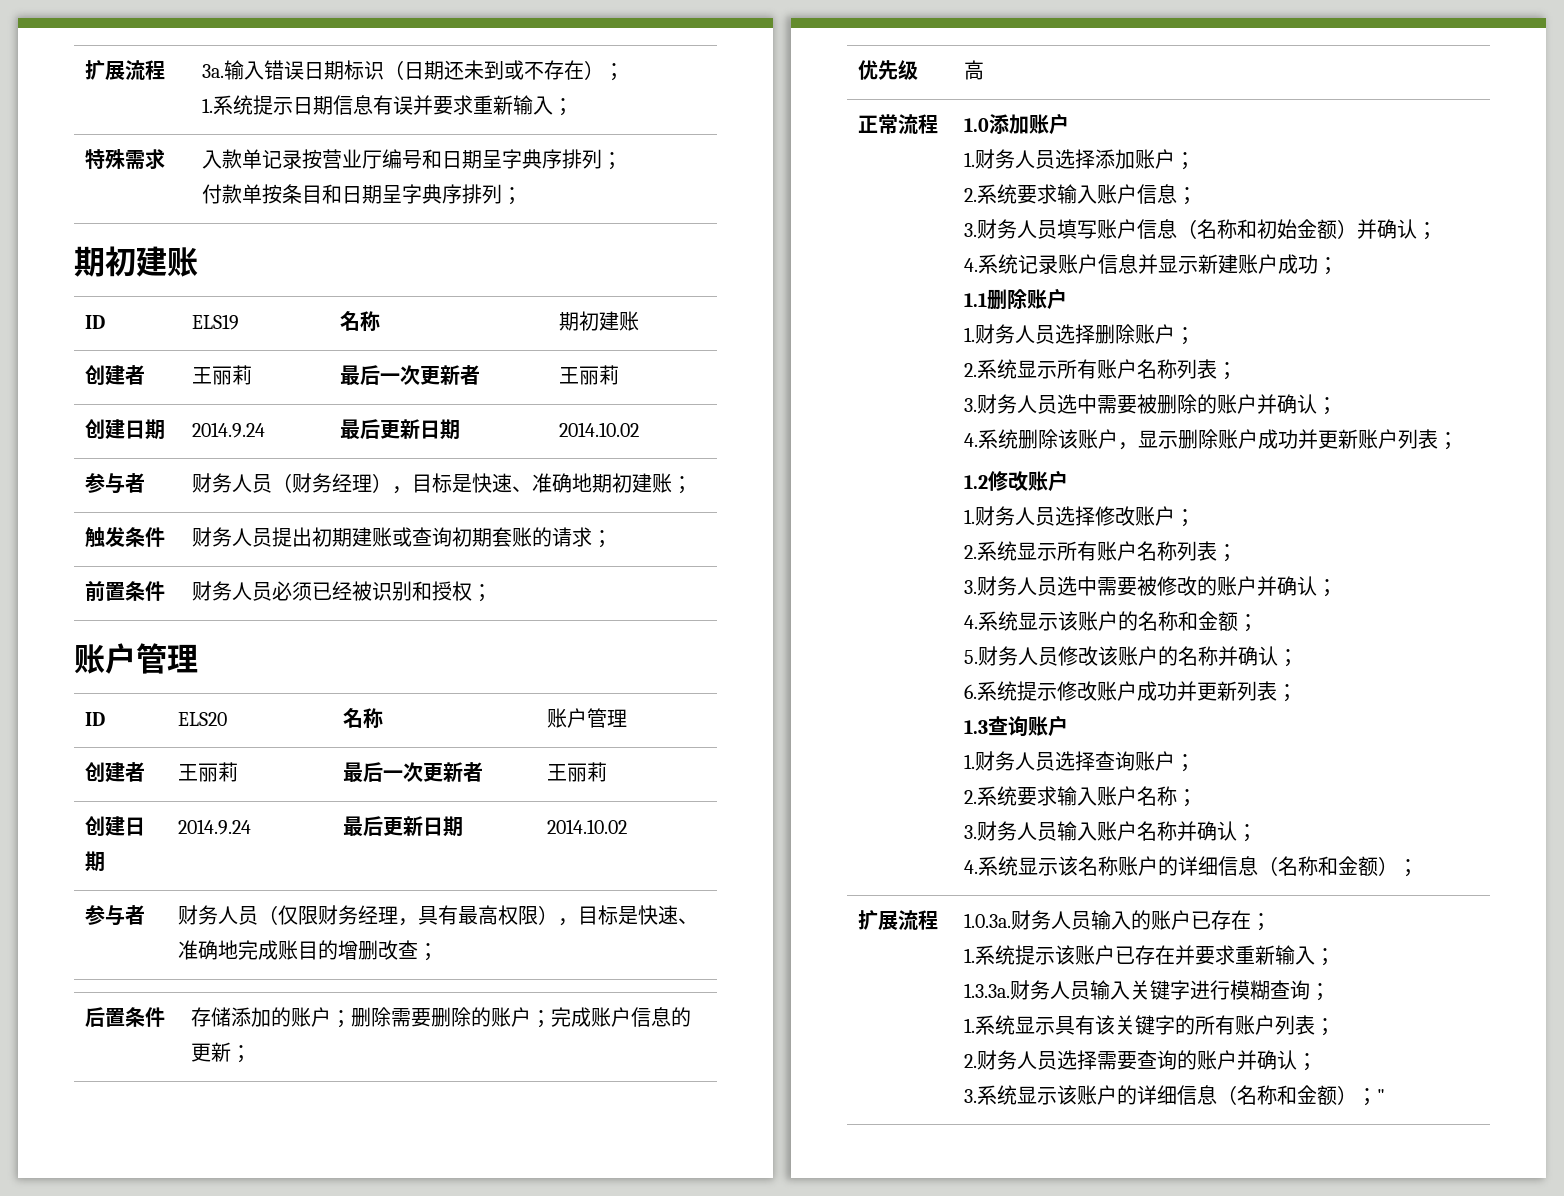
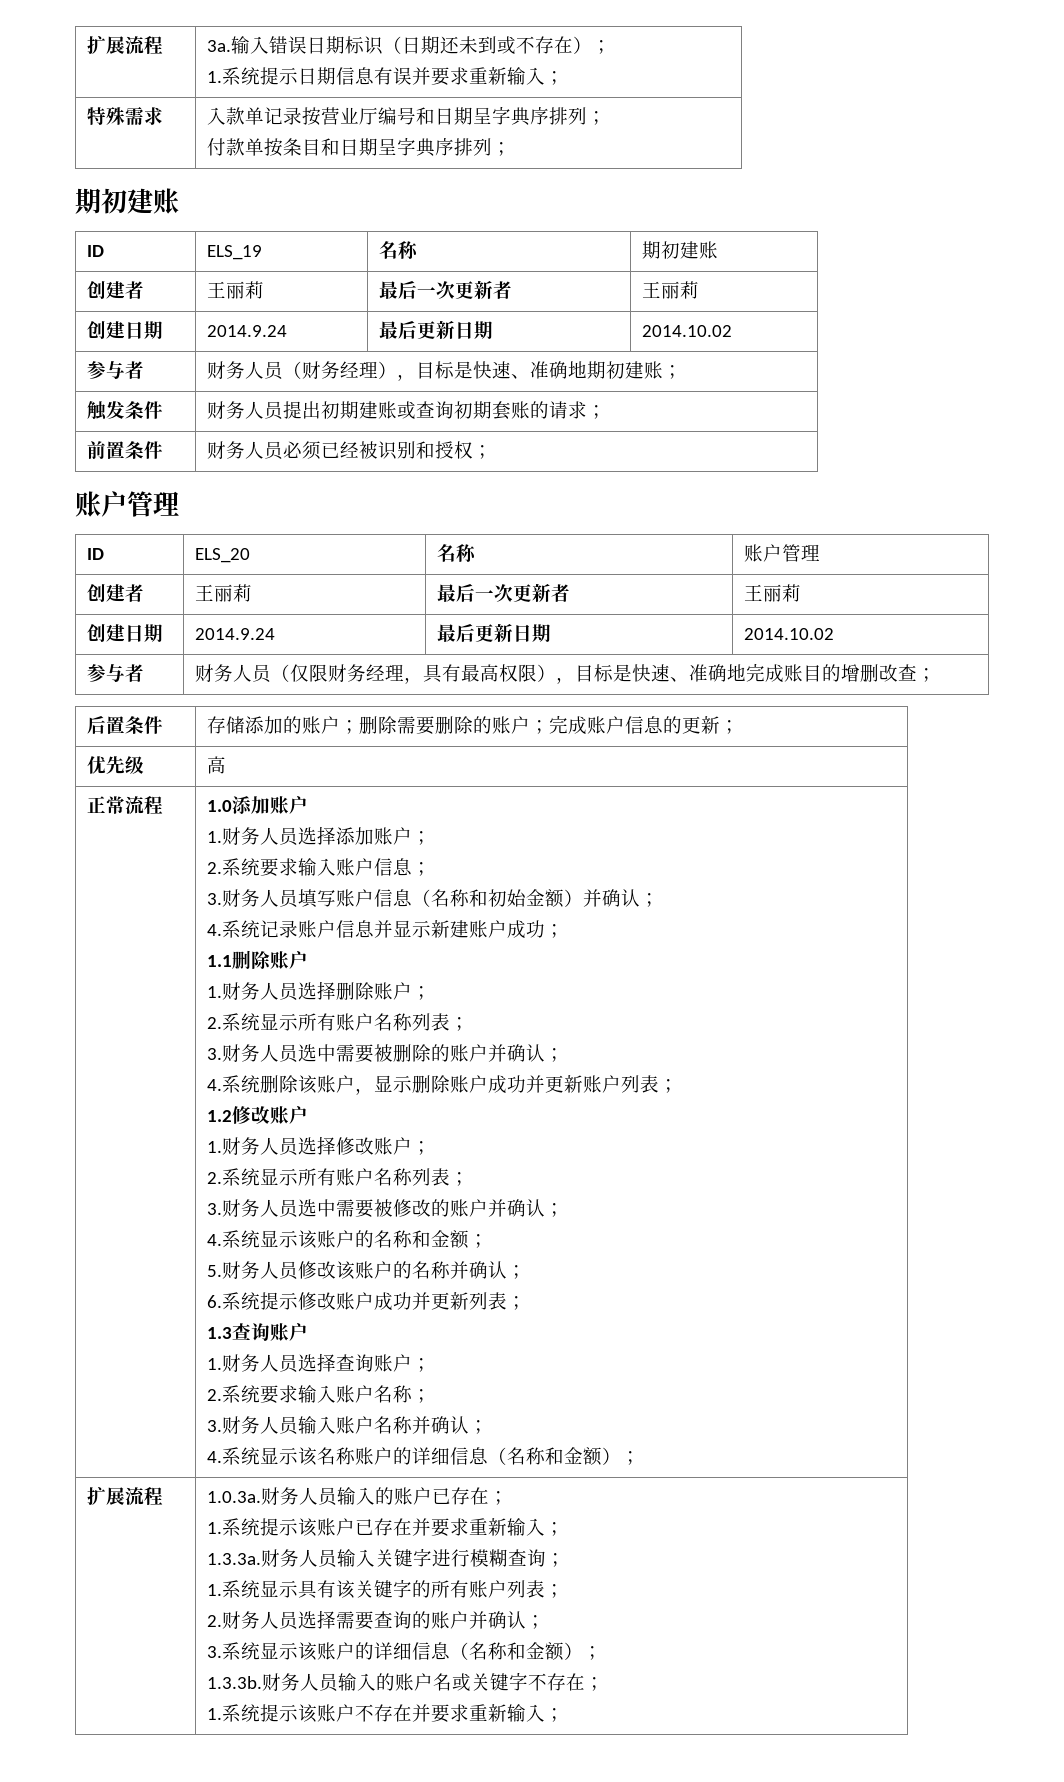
- ID | ELS19 | 名称 | 期初建账
+ ID | ELS_19 | 名称 | 期初建账
- ID | ELS20 | 名称 | 账户管理
+ ID | ELS_20 | 名称 | 账户管理
- 3.系统显示该账户的详细信息（名称和金额）；"
+ 3.系统显示该账户的详细信息（名称和金额）；
+ 1.3.3b.财务人员输入的账户名或关键字不存在；
+ 1.系统提示该账户不存在并要求重新输入；

